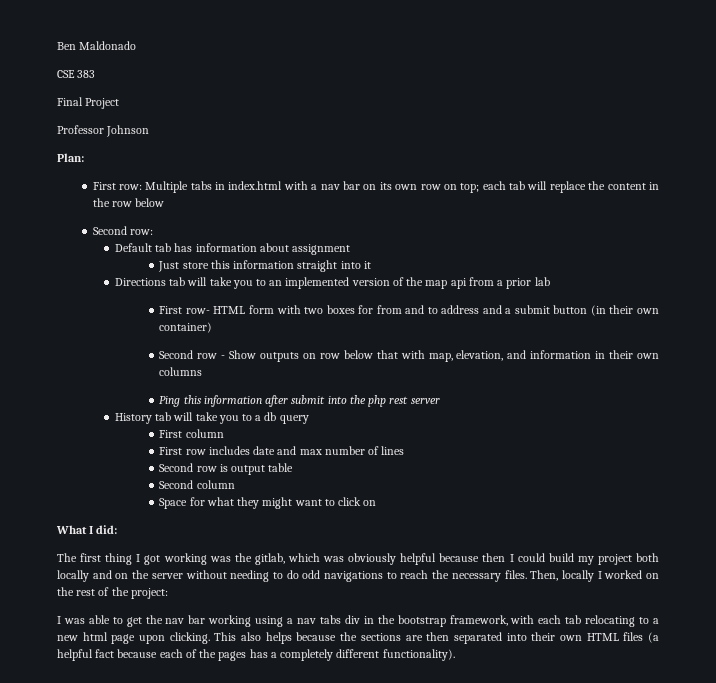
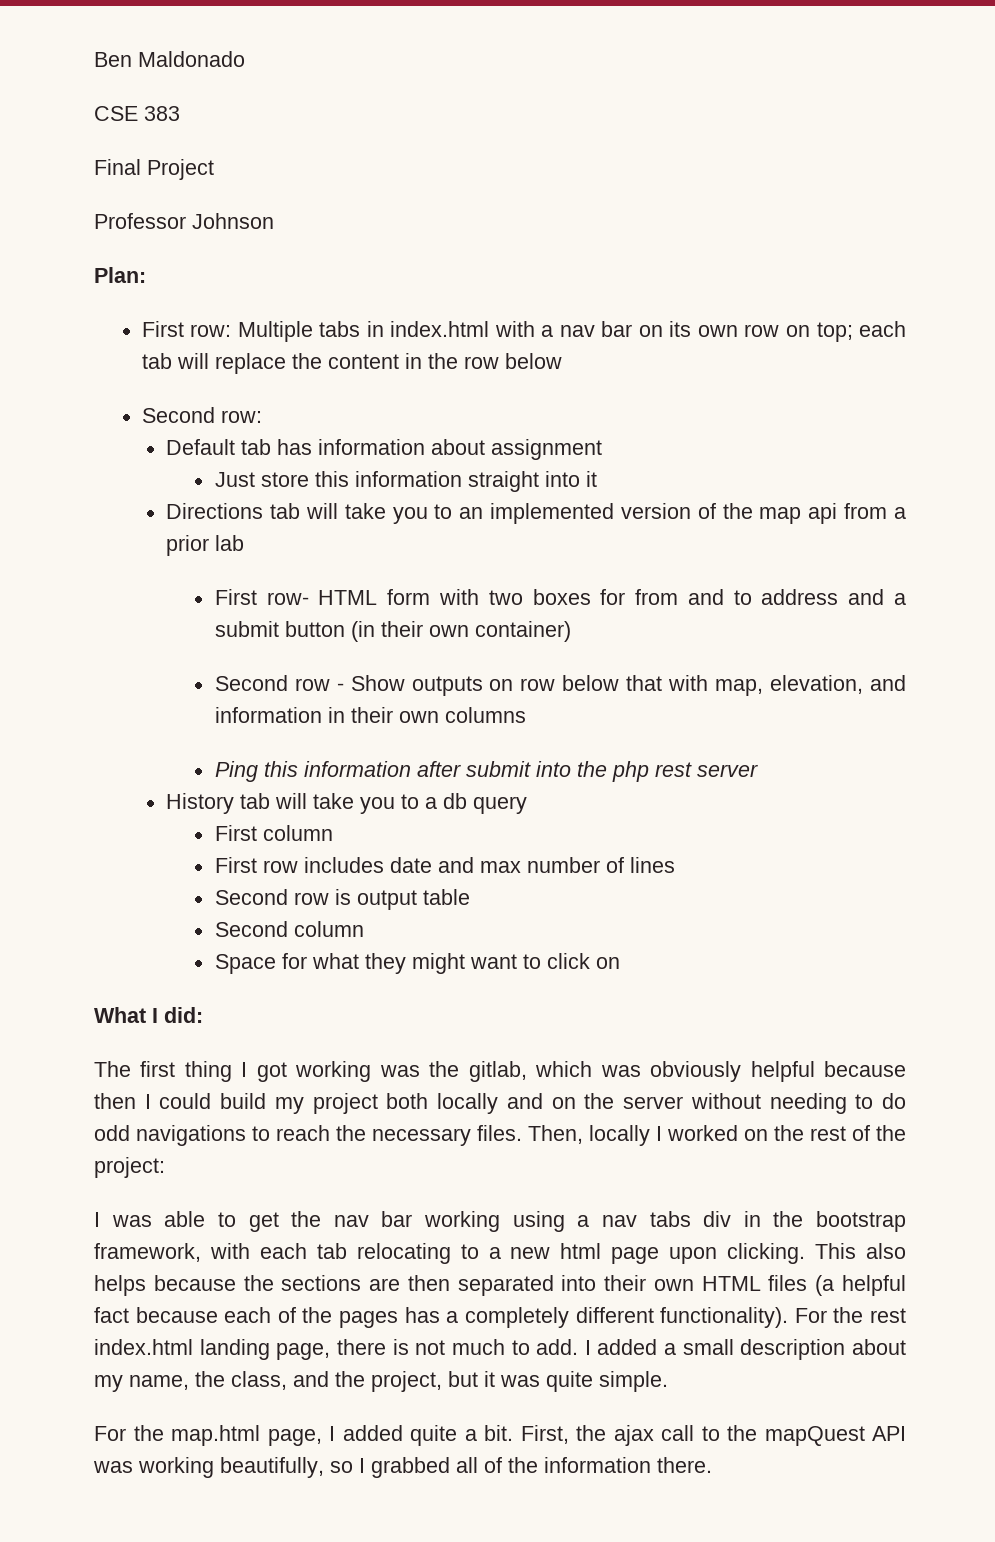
+ For the rest index.html landing page, there is not much to add. I added a small description about my name, the class, and the project, but it was quite simple.
+ For the map.html page, I added quite a bit. First, the ajax call to the mapQuest API was working beautifully, so I grabbed all of the information there.

